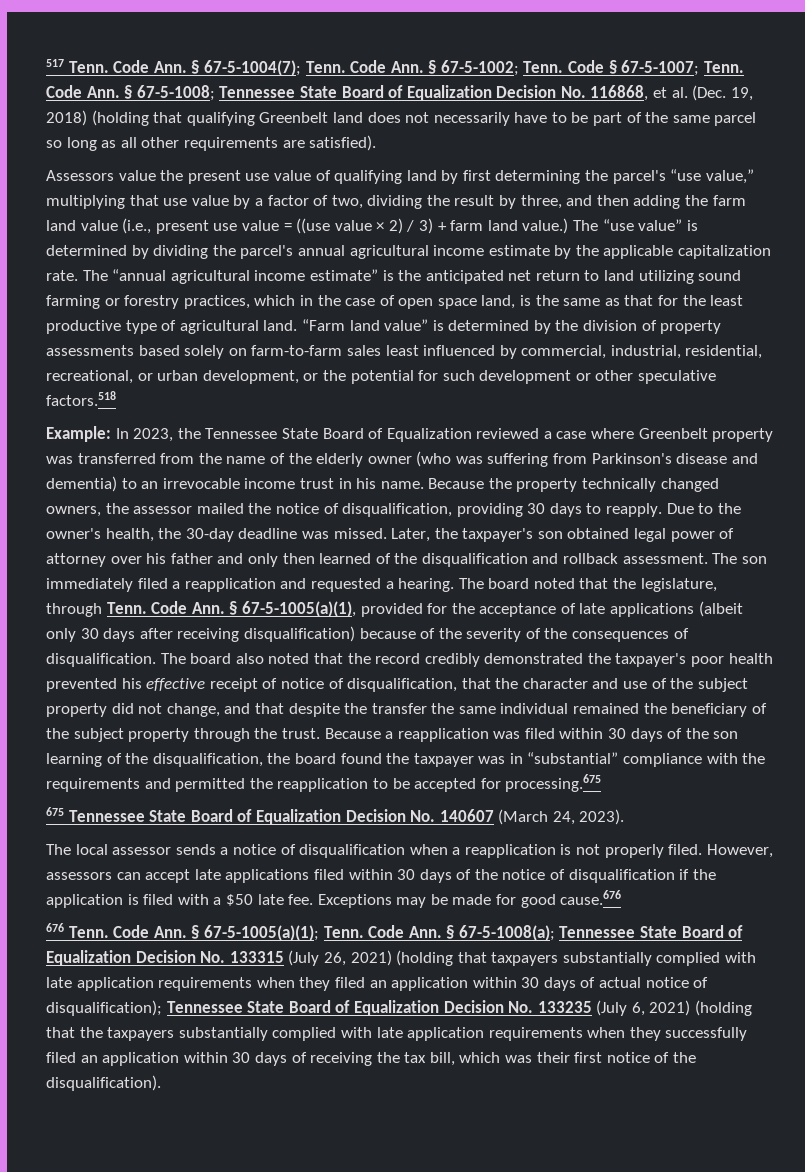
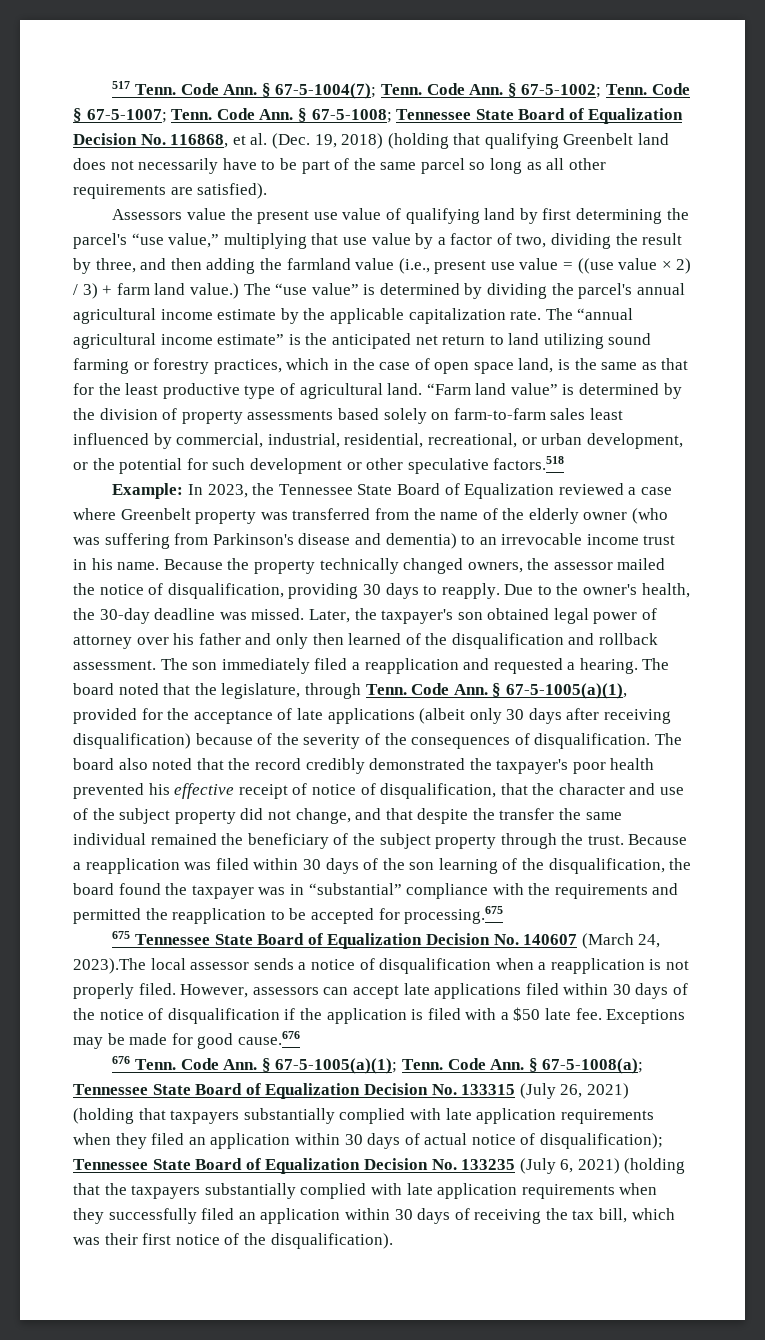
- Assessors value the present use value of qualifying land by first determining the parcel's “use value,” multiplying that use value by a factor of two, dividing the result by three, and then adding the farm land value (i.e., present use value = ((use value × 2) / 3) + farm land value.)
+ Assessors value the present use value of qualifying land by first determining the parcel's “use value,” multiplying that use value by a factor of two, dividing the result by three, and then adding the farmland value (i.e., present use value = ((use value × 2) / 3) + farm land value.)
- 675 Tennessee State Board of Equalization Decision No. 140607 (March 24, 2023).
- The local assessor sends a notice of disqualification when a reapplication is not properly filed.
+ 675 Tennessee State Board of Equalization Decision No. 140607 (March 24, 2023).The local assessor sends a notice of disqualification when a reapplication is not properly filed.

